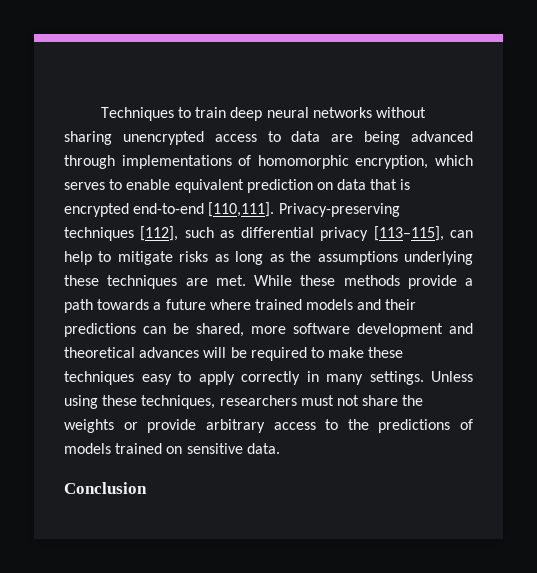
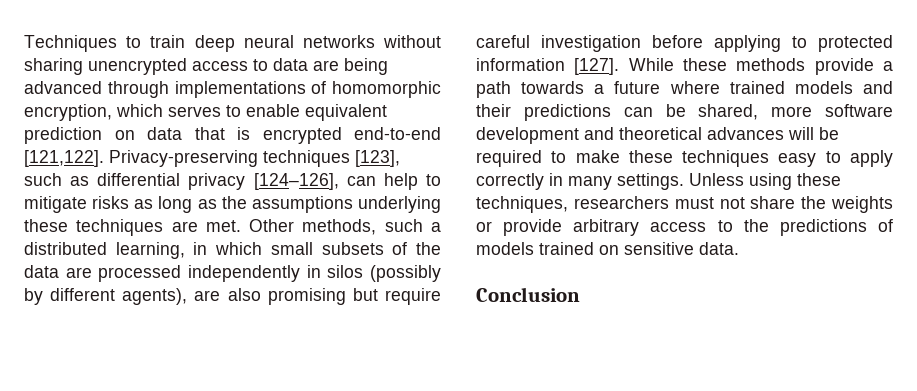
- Techniques to train deep neural networks without sharing unencrypted access to data are being advanced through implementations of homomorphic encryption, which serves to enable equivalent prediction on data that is encrypted end-to-end [110,111].
+ Techniques to train deep neural networks without sharing unencrypted access to data are being advanced through implementations of homomorphic encryption, which serves to enable equivalent prediction on data that is encrypted end-to-end [121,122].
- Privacy-preserving techniques [112], such as differential privacy [113–115], can help to mitigate risks as long as the assumptions underlying these techniques are met.
+ Privacy-preserving techniques [123], such as differential privacy [124–126], can help to mitigate risks as long as the assumptions underlying these techniques are met.
+ Other methods, such a distributed learning, in which small subsets of the data are processed independently in silos (possibly by different agents), are also promising but require careful investigation before applying to protected information [127].

